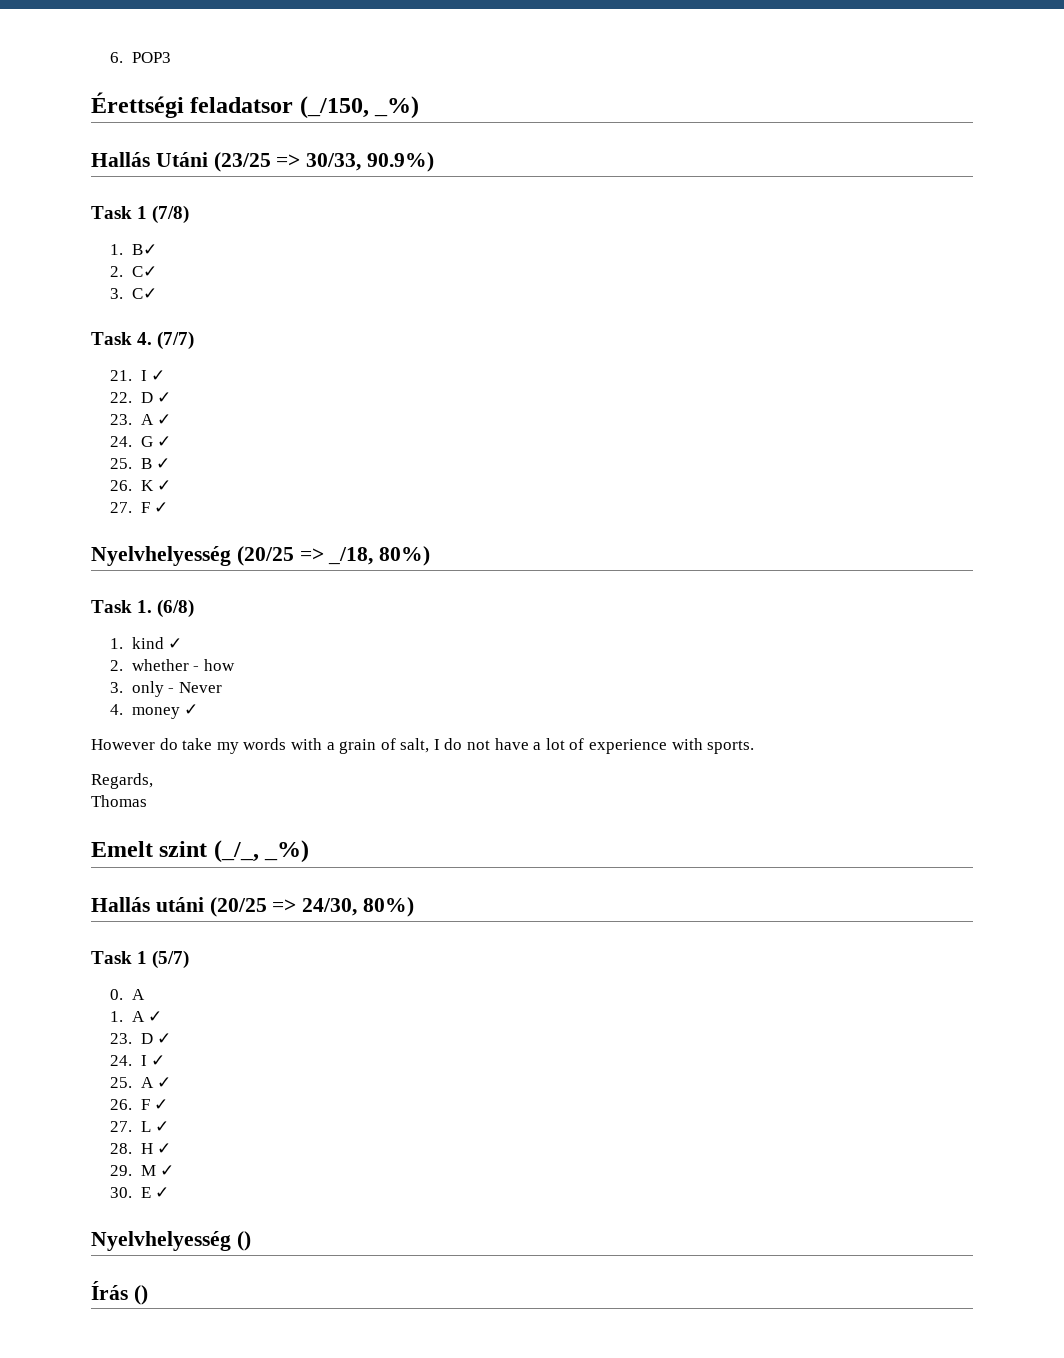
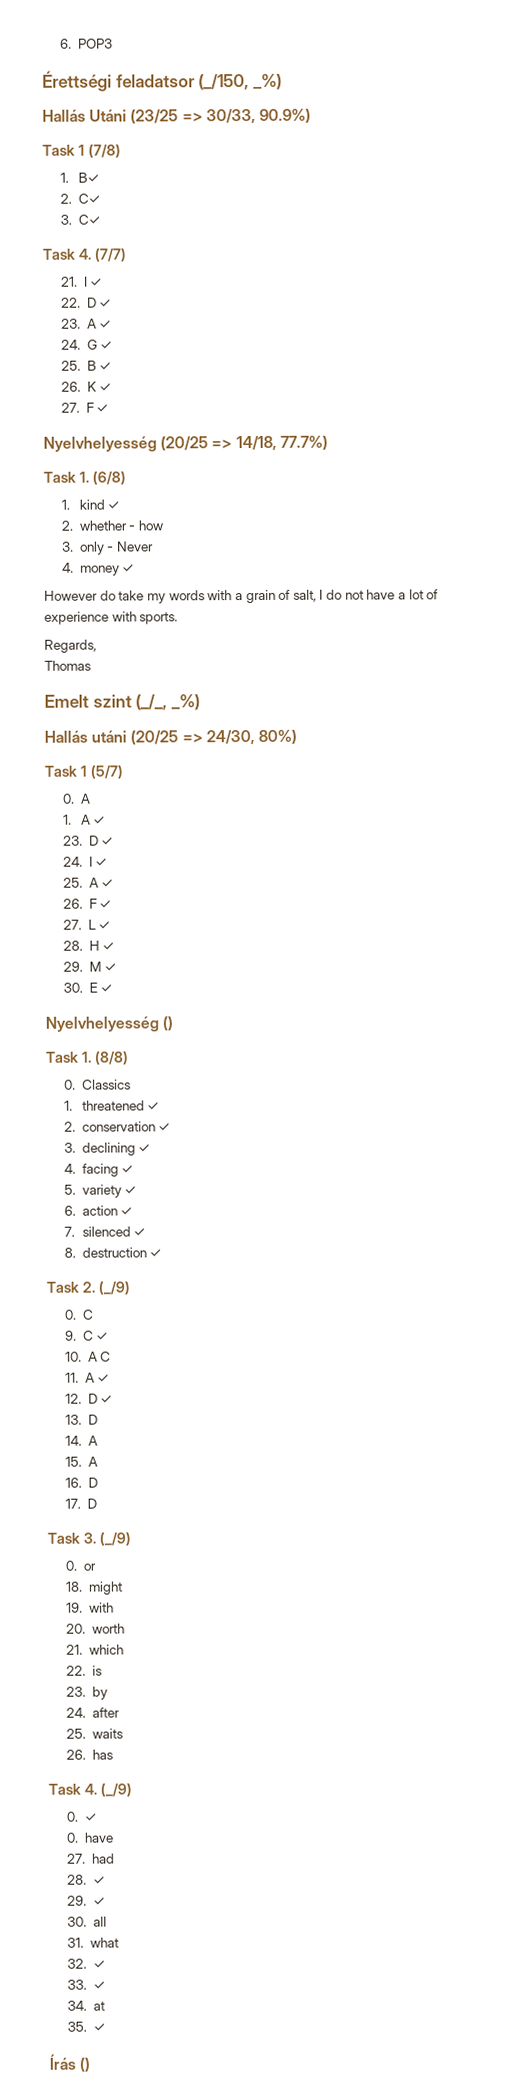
- Nyelvhelyesség (20/25 => _/18, 80%)
+ Nyelvhelyesség (20/25 => 14/18, 77.7%)
+ Task 1. (8/8)
+ 0. Classics
+ 1. threatened ✓
+ 2. conservation ✓
+ 3. declining ✓
+ 4. facing ✓
+ 5. variety ✓
+ 6. action ✓
+ 7. silenced ✓
+ 8. destruction ✓
+ Task 2. (_/9)
+ 0. C
+ 9. C ✓
+ 10. A C
+ 11. A ✓
+ 12. D ✓
+ 13. D
+ 14. A
+ 15. A
+ 16. D
+ 17. D
+ Task 3. (_/9)
+ 0. or
+ 18. might
+ 19. with
+ 20. worth
+ 21. which
+ 22. is
+ 23. by
+ 24. after
+ 25. waits
+ 26. has
+ Task 4. (_/9)
+ 0. ✓
+ 0. have
+ 27. had
+ 28. ✓
+ 29. ✓
+ 30. all
+ 31. what
+ 32. ✓
+ 33. ✓
+ 34. at
+ 35. ✓

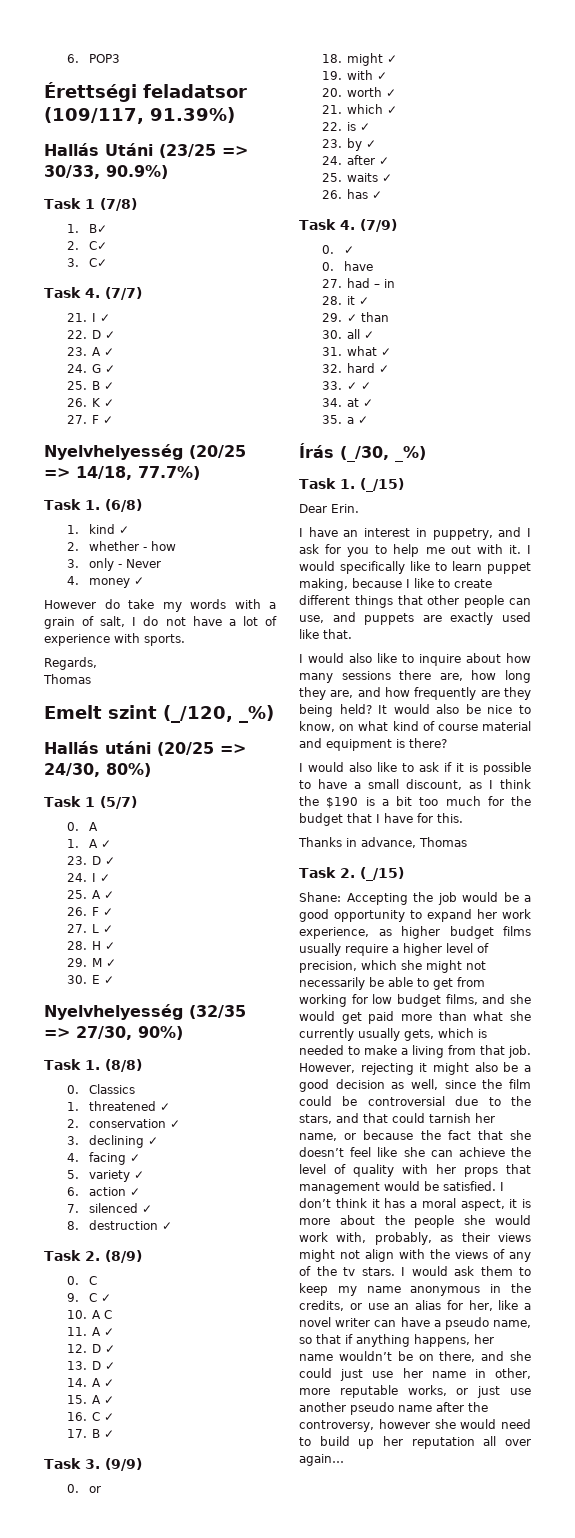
- Érettségi feladatsor (_/150, _%)
+ Érettségi feladatsor (109/117, 91.39%)
- Emelt szint (_/_, _%)
+ Emelt szint (_/120, _%)
- Nyelvhelyesség ()
+ Nyelvhelyesség (32/35 => 27/30, 90%)
- Task 2. (_/9)
+ Task 2. (8/9)
- 13. D
+ 13. D ✓
- 14. A
+ 14. A ✓
- 15. A
+ 15. A ✓
- 16. D
+ 16. C ✓
- 17. D
+ 17. B ✓
- Task 3. (_/9)
+ Task 3. (9/9)
- 18. might
+ 18. might ✓
- 19. with
+ 19. with ✓
- 20. worth
+ 20. worth ✓
- 21. which
+ 21. which ✓
- 22. is
+ 22. is ✓
- 23. by
+ 23. by ✓
- 24. after
+ 24. after ✓
- 25. waits
+ 25. waits ✓
- 26. has
- Task 4. (_/9)
+ 26. has ✓
+ Task 4. (7/9)
- 27. had
- 28. ✓
+ 27. had – in
+ 28. it ✓
- 29. ✓
+ 29. ✓ than
- 30. all
+ 30. all ✓
- 31. what
+ 31. what ✓
- 32. ✓
+ 32. hard ✓
- 33. ✓
+ 33. ✓ ✓
- 34. at
+ 34. at ✓
- 35. ✓
+ 35. a ✓
- Írás ()
+ Írás (_/30, _%)
+ Task 1. (_/15)
+ Dear Erin.
+ I have an interest in puppetry, and I ask for you to help me out with it. I would specifically like to learn puppet making, because I like to create different things that other people can use, and puppets are exactly used like that.
+ I would also like to inquire about how many sessions there are, how long they are, and how frequently are they being held? It would also be nice to know, on what kind of course material and equipment is there?
+ I would also like to ask if it is possible to have a small discount, as I think the $190 is a bit too much for the budget that I have for this.
+ Thanks in advance, Thomas
+ Task 2. (_/15)
+ Shane: Accepting the job would be a good opportunity to expand her work experience, as higher budget films usually require a higher level of precision, which she might not necessarily be able to get from working for low budget films, and she would get paid more than what she currently usually gets, which is needed to make a living from that job. However, rejecting it might also be a good decision as well, since the film could be controversial due to the stars, and that could tarnish her name, or because the fact that she doesn’t feel like she can achieve the level of quality with her props that management would be satisfied. I don’t think it has a moral aspect, it is more about the people she would work with, probably, as their views might not align with the views of any of the tv stars. I would ask them to keep my name anonymous in the credits, or use an alias for her, like a novel writer can have a pseudo name, so that if anything happens, her name wouldn’t be on there, and she could just use her name in other, more reputable works, or just use another pseudo name after the controversy, however she would need to build up her reputation all over again…

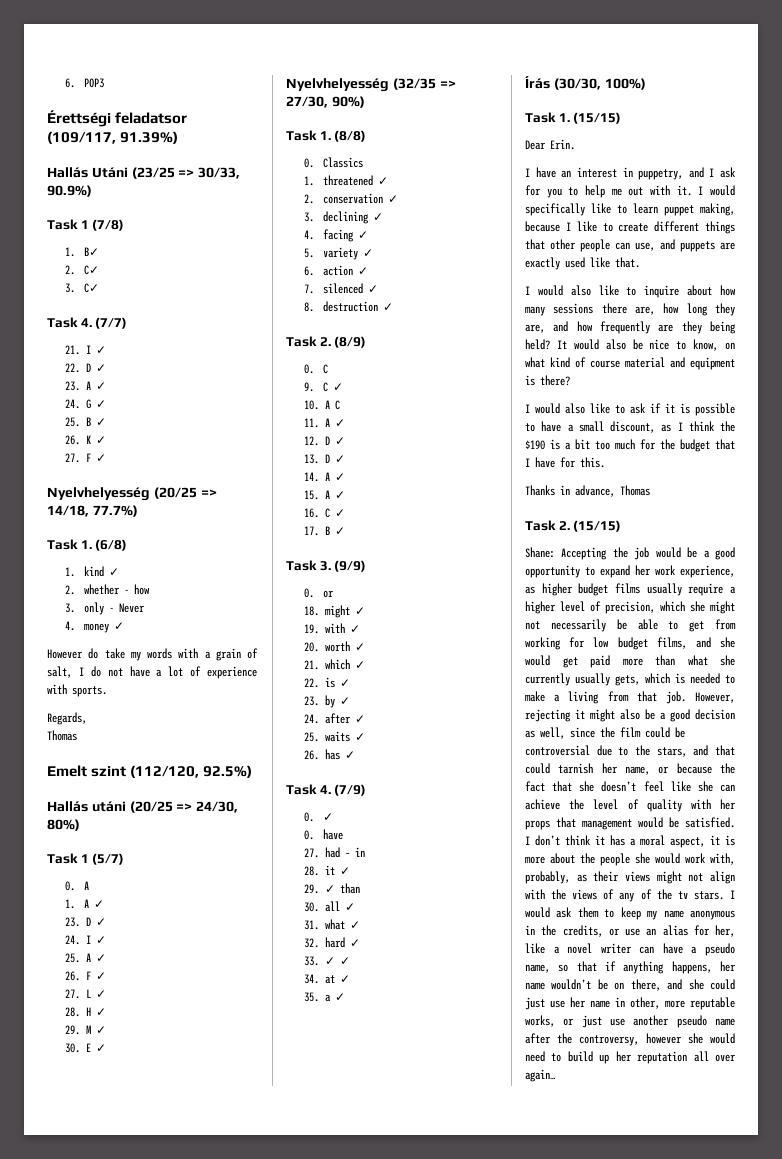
- Emelt szint (_/120, _%)
+ Emelt szint (112/120, 92.5%)
- Írás (_/30, _%)
- Task 1. (_/15)
+ Írás (30/30, 100%)
+ Task 1. (15/15)
- Task 2. (_/15)
+ Task 2. (15/15)

